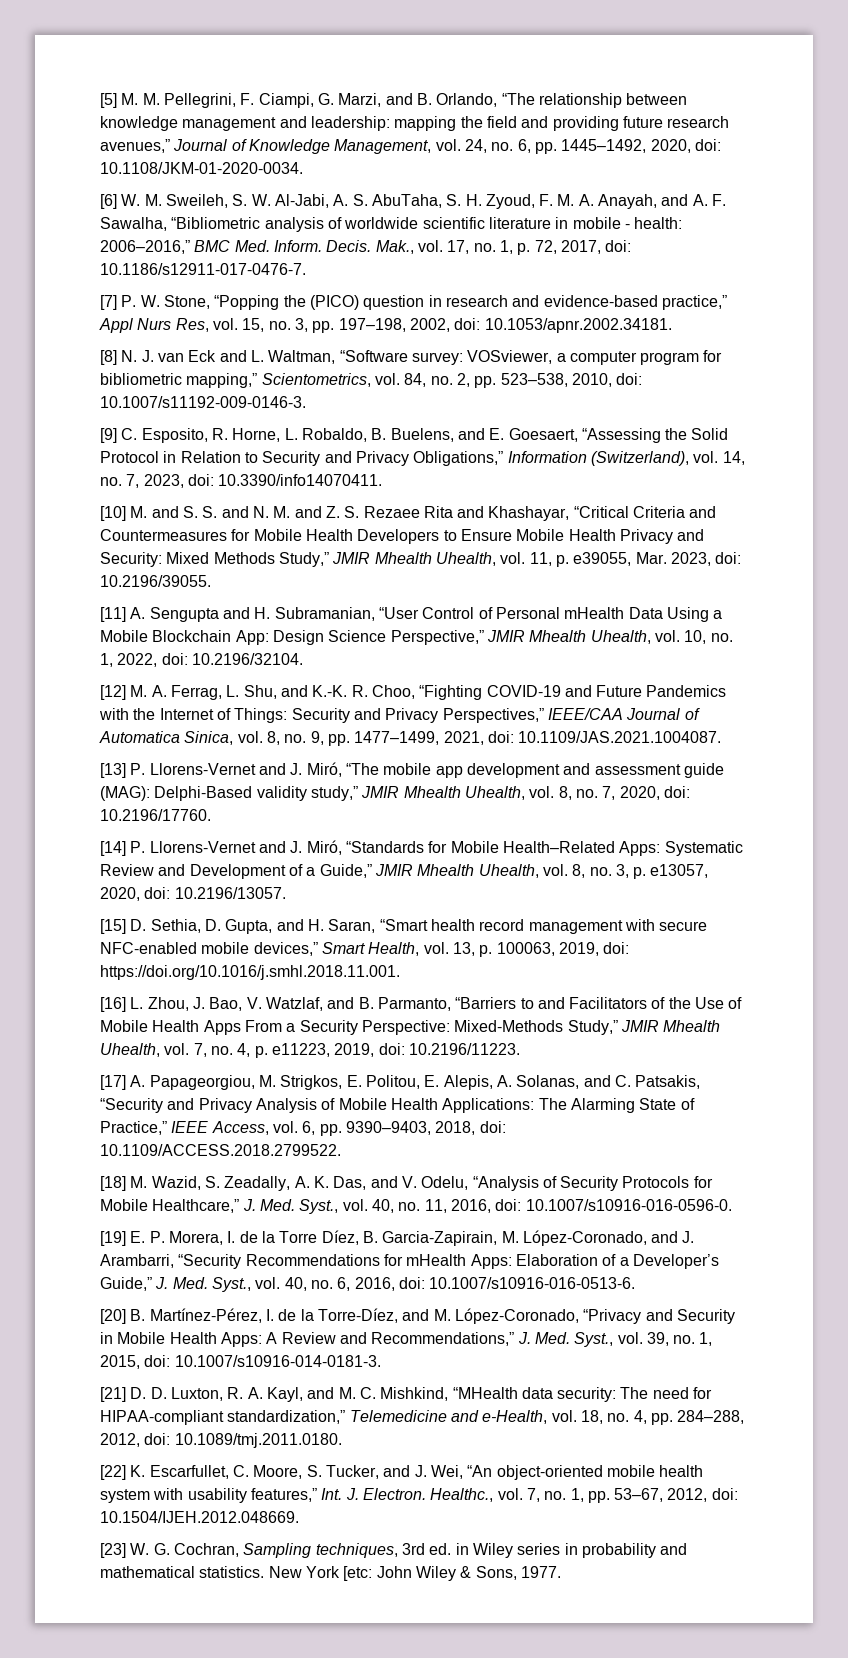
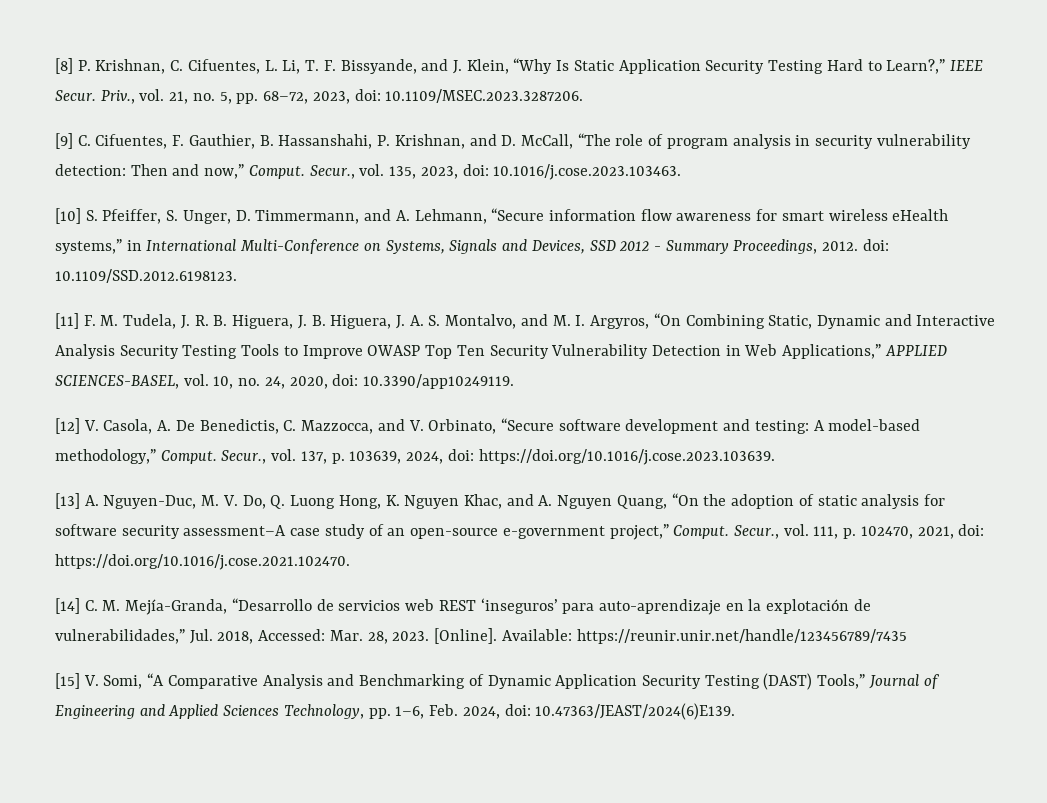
- [5] M. M. Pellegrini, F. Ciampi, G. Marzi, and B. Orlando, “The relationship between knowledge management and leadership: mapping the field and providing future research avenues,” Journal of Knowledge Management, vol. 24, no. 6, pp. 1445–1492, 2020, doi: 10.1108/JKM-01-2020-0034.
- [6] W. M. Sweileh, S. W. Al-Jabi, A. S. AbuTaha, S. H. Zyoud, F. M. A. Anayah, and A. F. Sawalha, “Bibliometric analysis of worldwide scientific literature in mobile - health: 2006–2016,” BMC Med. Inform. Decis. Mak., vol. 17, no. 1, p. 72, 2017, doi: 10.1186/s12911-017-0476-7.
- [7] P. W. Stone, “Popping the (PICO) question in research and evidence-based practice,” Appl Nurs Res, vol. 15, no. 3, pp. 197–198, 2002, doi: 10.1053/apnr.2002.34181.
- [8] N. J. van Eck and L. Waltman, “Software survey: VOSviewer, a computer program for bibliometric mapping,” Scientometrics, vol. 84, no. 2, pp. 523–538, 2010, doi: 10.1007/s11192-009-0146-3.
- [9] C. Esposito, R. Horne, L. Robaldo, B. Buelens, and E. Goesaert, “Assessing the Solid Protocol in Relation to Security and Privacy Obligations,” Information (Switzerland), vol. 14, no. 7, 2023, doi: 10.3390/info14070411.
+ [8] P. Krishnan, C. Cifuentes, L. Li, T. F. Bissyande, and J. Klein, “Why Is Static Application Security Testing Hard to Learn?,” IEEE Secur. Priv., vol. 21, no. 5, pp. 68–72, 2023, doi: 10.1109/MSEC.2023.3287206.
+ [9] C. Cifuentes, F. Gauthier, B. Hassanshahi, P. Krishnan, and D. McCall, “The role of program analysis in security vulnerability detection: Then and now,” Comput. Secur., vol. 135, 2023, doi: 10.1016/j.cose.2023.103463.
- [10] M. and S. S. and N. M. and Z. S. Rezaee Rita and Khashayar, “Critical Criteria and Countermeasures for Mobile Health Developers to Ensure Mobile Health Privacy and Security: Mixed Methods Study,” JMIR Mhealth Uhealth, vol. 11, p. e39055, Mar. 2023, doi: 10.2196/39055.
- [11] A. Sengupta and H. Subramanian, “User Control of Personal mHealth Data Using a Mobile Blockchain App: Design Science Perspective,” JMIR Mhealth Uhealth, vol. 10, no. 1, 2022, doi: 10.2196/32104.
- [12] M. A. Ferrag, L. Shu, and K.-K. R. Choo, “Fighting COVID-19 and Future Pandemics with the Internet of Things: Security and Privacy Perspectives,” IEEE/CAA Journal of Automatica Sinica, vol. 8, no. 9, pp. 1477–1499, 2021, doi: 10.1109/JAS.2021.1004087.
- [13] P. Llorens-Vernet and J. Miró, “The mobile app development and assessment guide (MAG): Delphi-Based validity study,” JMIR Mhealth Uhealth, vol. 8, no. 7, 2020, doi: 10.2196/17760.
- [14] P. Llorens-Vernet and J. Miró, “Standards for Mobile Health–Related Apps: Systematic Review and Development of a Guide,” JMIR Mhealth Uhealth, vol. 8, no. 3, p. e13057, 2020, doi: 10.2196/13057.
- [15] D. Sethia, D. Gupta, and H. Saran, “Smart health record management with secure NFC-enabled mobile devices,” Smart Health, vol. 13, p. 100063, 2019, doi: https://doi.org/10.1016/j.smhl.2018.11.001.
- [16] L. Zhou, J. Bao, V. Watzlaf, and B. Parmanto, “Barriers to and Facilitators of the Use of Mobile Health Apps From a Security Perspective: Mixed-Methods Study,” JMIR Mhealth Uhealth, vol. 7, no. 4, p. e11223, 2019, doi: 10.2196/11223.
- [17] A. Papageorgiou, M. Strigkos, E. Politou, E. Alepis, A. Solanas, and C. Patsakis, “Security and Privacy Analysis of Mobile Health Applications: The Alarming State of Practice,” IEEE Access, vol. 6, pp. 9390–9403, 2018, doi: 10.1109/ACCESS.2018.2799522.
- [18] M. Wazid, S. Zeadally, A. K. Das, and V. Odelu, “Analysis of Security Protocols for Mobile Healthcare,” J. Med. Syst., vol. 40, no. 11, 2016, doi: 10.1007/s10916-016-0596-0.
- [19] E. P. Morera, I. de la Torre Díez, B. Garcia-Zapirain, M. López-Coronado, and J. Arambarri, “Security Recommendations for mHealth Apps: Elaboration of a Developer’s Guide,” J. Med. Syst., vol. 40, no. 6, 2016, doi: 10.1007/s10916-016-0513-6.
- [20] B. Martínez-Pérez, I. de la Torre-Díez, and M. López-Coronado, “Privacy and Security in Mobile Health Apps: A Review and Recommendations,” J. Med. Syst., vol. 39, no. 1, 2015, doi: 10.1007/s10916-014-0181-3.
- [21] D. D. Luxton, R. A. Kayl, and M. C. Mishkind, “MHealth data security: The need for HIPAA-compliant standardization,” Telemedicine and e-Health, vol. 18, no. 4, pp. 284–288, 2012, doi: 10.1089/tmj.2011.0180.
- [22] K. Escarfullet, C. Moore, S. Tucker, and J. Wei, “An object-oriented mobile health system with usability features,” Int. J. Electron. Healthc., vol. 7, no. 1, pp. 53–67, 2012, doi: 10.1504/IJEH.2012.048669.
- [23] W. G. Cochran, Sampling techniques, 3rd ed. in Wiley series in probability and mathematical statistics. New York [etc: John Wiley & Sons, 1977.
+ [10] S. Pfeiffer, S. Unger, D. Timmermann, and A. Lehmann, “Secure information flow awareness for smart wireless eHealth systems,” in International Multi-Conference on Systems, Signals and Devices, SSD 2012 - Summary Proceedings, 2012. doi: 10.1109/SSD.2012.6198123.
+ [11] F. M. Tudela, J. R. B. Higuera, J. B. Higuera, J. A. S. Montalvo, and M. I. Argyros, “On Combining Static, Dynamic and Interactive Analysis Security Testing Tools to Improve OWASP Top Ten Security Vulnerability Detection in Web Applications,” APPLIED SCIENCES-BASEL, vol. 10, no. 24, 2020, doi: 10.3390/app10249119.
+ [12] V. Casola, A. De Benedictis, C. Mazzocca, and V. Orbinato, “Secure software development and testing: A model-based methodology,” Comput. Secur., vol. 137, p. 103639, 2024, doi: https://doi.org/10.1016/j.cose.2023.103639.
+ [13] A. Nguyen-Duc, M. V. Do, Q. Luong Hong, K. Nguyen Khac, and A. Nguyen Quang, “On the adoption of static analysis for software security assessment–A case study of an open-source e-government project,” Comput. Secur., vol. 111, p. 102470, 2021, doi: https://doi.org/10.1016/j.cose.2021.102470.
+ [14] C. M. Mejía-Granda, “Desarrollo de servicios web REST ‘inseguros’ para auto-aprendizaje en la explotación de vulnerabilidades,” Jul. 2018, Accessed: Mar. 28, 2023. [Online]. Available: https://reunir.unir.net/handle/123456789/7435
+ [15] V. Somi, “A Comparative Analysis and Benchmarking of Dynamic Application Security Testing (DAST) Tools,” Journal of Engineering and Applied Sciences Technology, pp. 1–6, Feb. 2024, doi: 10.47363/JEAST/2024(6)E139.

